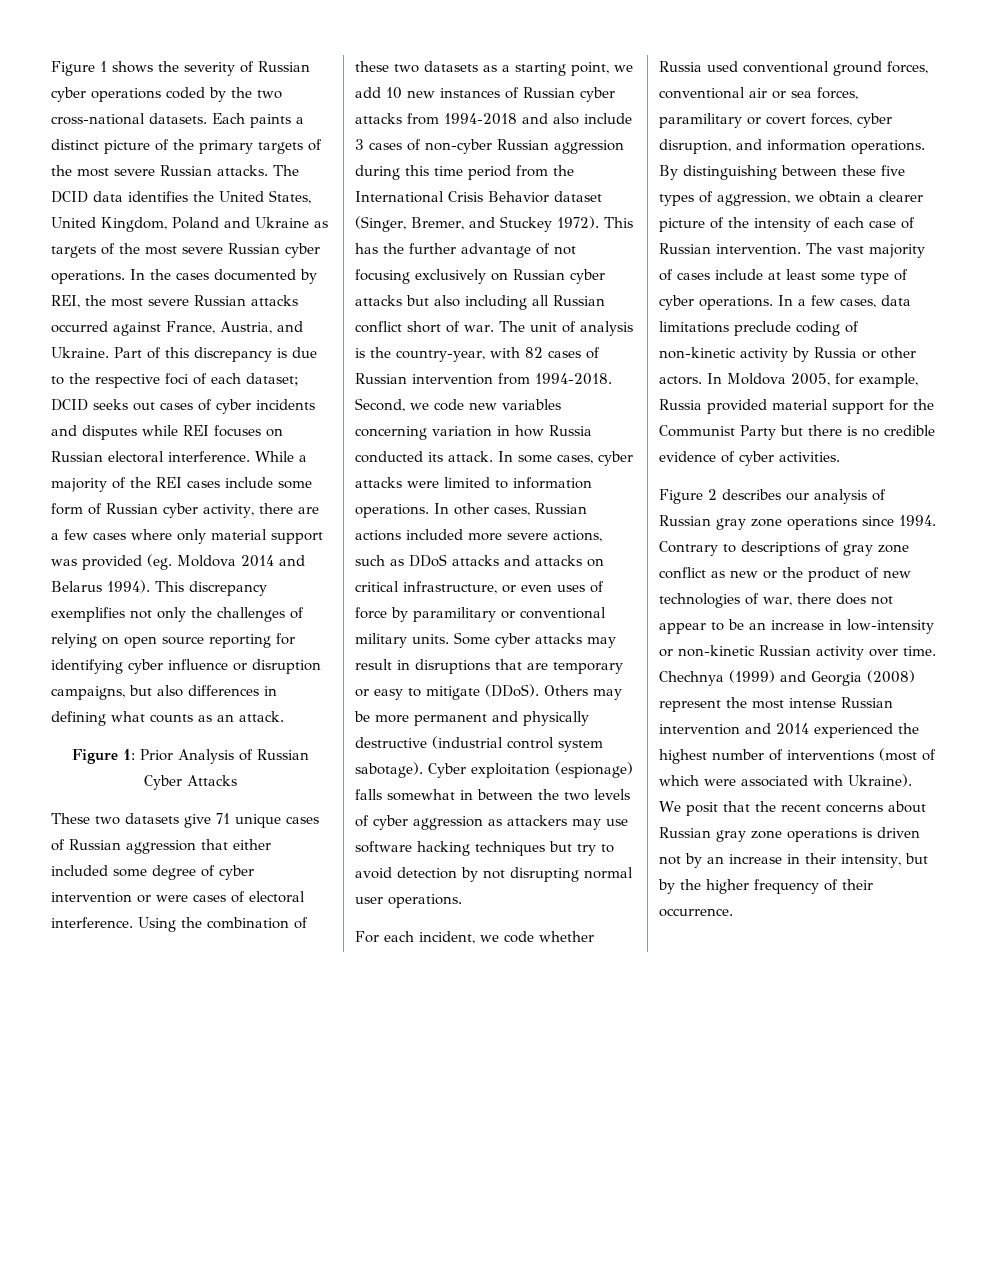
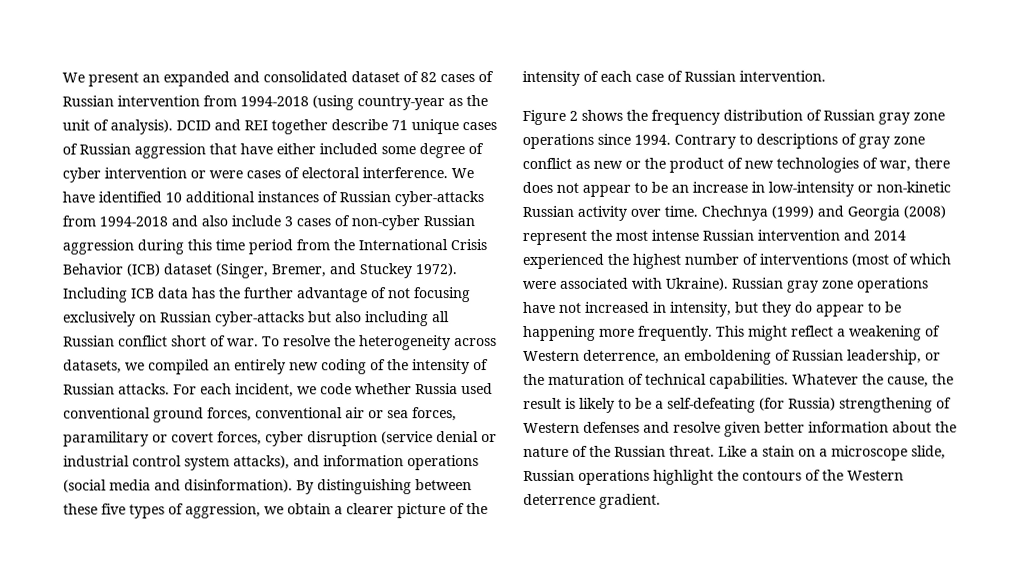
- Figure 1 shows the severity of Russian cyber operations coded by the two cross-national datasets. Each paints a distinct picture of the primary targets of the most severe Russian attacks. The DCID data identifies the United States, United Kingdom, Poland and Ukraine as targets of the most severe Russian cyber operations. In the cases documented by REI, the most severe Russian attacks occurred against France, Austria, and Ukraine. Part of this discrepancy is due to the respective foci of each dataset; DCID seeks out cases of cyber incidents and disputes while REI focuses on Russian electoral interference. While a majority of the REI cases include some form of Russian cyber activity, there are a few cases where only material support was provided (eg. Moldova 2014 and Belarus 1994). This discrepancy exemplifies not only the challenges of relying on open source reporting for identifying cyber influence or disruption campaigns, but also differences in defining what counts as an attack.
- Figure 1: Prior Analysis of Russian Cyber Attacks
- These two datasets give 71 unique cases of Russian aggression that either included some degree of cyber intervention or were cases of electoral interference.
+ We present an expanded and consolidated dataset of 82 cases of Russian intervention from 1994-2018 (using country-year as the unit of analysis). DCID and REI together describe 71 unique cases of Russian aggression that have either included some degree of cyber intervention or were cases of electoral interference.
- Using the combination of these two datasets as a starting point, we add 10 new instances of Russian cyber attacks from 1994-2018 and also include 3 cases of non-cyber Russian aggression during this time period from the International Crisis Behavior dataset (Singer, Bremer, and Stuckey 1972).
+ We have identified 10 additional instances of Russian cyber-attacks from 1994-2018 and also include 3 cases of non-cyber Russian aggression during this time period from the International Crisis Behavior (ICB) dataset (Singer, Bremer, and Stuckey 1972).
- This has the further advantage of not focusing exclusively on Russian cyber attacks but also including all Russian conflict short of war.
+ Including ICB data has the further advantage of not focusing exclusively on Russian cyber-attacks but also including all Russian conflict short of war.
- The unit of analysis is the country-year, with 82 cases of Russian intervention from 1994-2018. Second, we code new variables concerning variation in how Russia conducted its attack. In some cases, cyber attacks were limited to information operations. In other cases, Russian actions included more severe actions, such as DDoS attacks and attacks on critical infrastructure, or even uses of force by paramilitary or conventional military units. Some cyber attacks may result in disruptions that are temporary or easy to mitigate (DDoS). Others may be more permanent and physically destructive (industrial control system sabotage). Cyber exploitation (espionage) falls somewhat in between the two levels of cyber aggression as attackers may use software hacking techniques but try to avoid detection by not disrupting normal user operations.
- For each incident, we code whether Russia used conventional ground forces, conventional air or sea forces, paramilitary or covert forces, cyber disruption, and information operations.
+ To resolve the heterogeneity across datasets, we compiled an entirely new coding of the intensity of Russian attacks. For each incident, we code whether Russia used conventional ground forces, conventional air or sea forces, paramilitary or covert forces, cyber disruption (service denial or industrial control system attacks), and information operations (social media and disinformation).
- By distinguishing between these five types of aggression, we obtain a clearer picture of the intensity of each case of Russian intervention. The vast majority of cases include at least some type of cyber operations. In a few cases, data limitations preclude coding of non-kinetic activity by Russia or other actors. In Moldova 2005, for example, Russia provided material support for the Communist Party but there is no credible evidence of cyber activities.
- Figure 2 describes our analysis of Russian gray zone operations since 1994.
+ By distinguishing between these five types of aggression, we obtain a clearer picture of the intensity of each case of Russian intervention.
+ Figure 2 shows the frequency distribution of Russian gray zone operations since 1994.
- We posit that the recent concerns about Russian gray zone operations is driven not by an increase in their intensity, but by the higher frequency of their occurrence.
+ Russian gray zone operations have not increased in intensity, but they do appear to be happening more frequently. This might reflect a weakening of Western deterrence, an emboldening of Russian leadership, or the maturation of technical capabilities. Whatever the cause, the result is likely to be a self-defeating (for Russia) strengthening of Western defenses and resolve given better information about the nature of the Russian threat. Like a stain on a microscope slide, Russian operations highlight the contours of the Western deterrence gradient.

